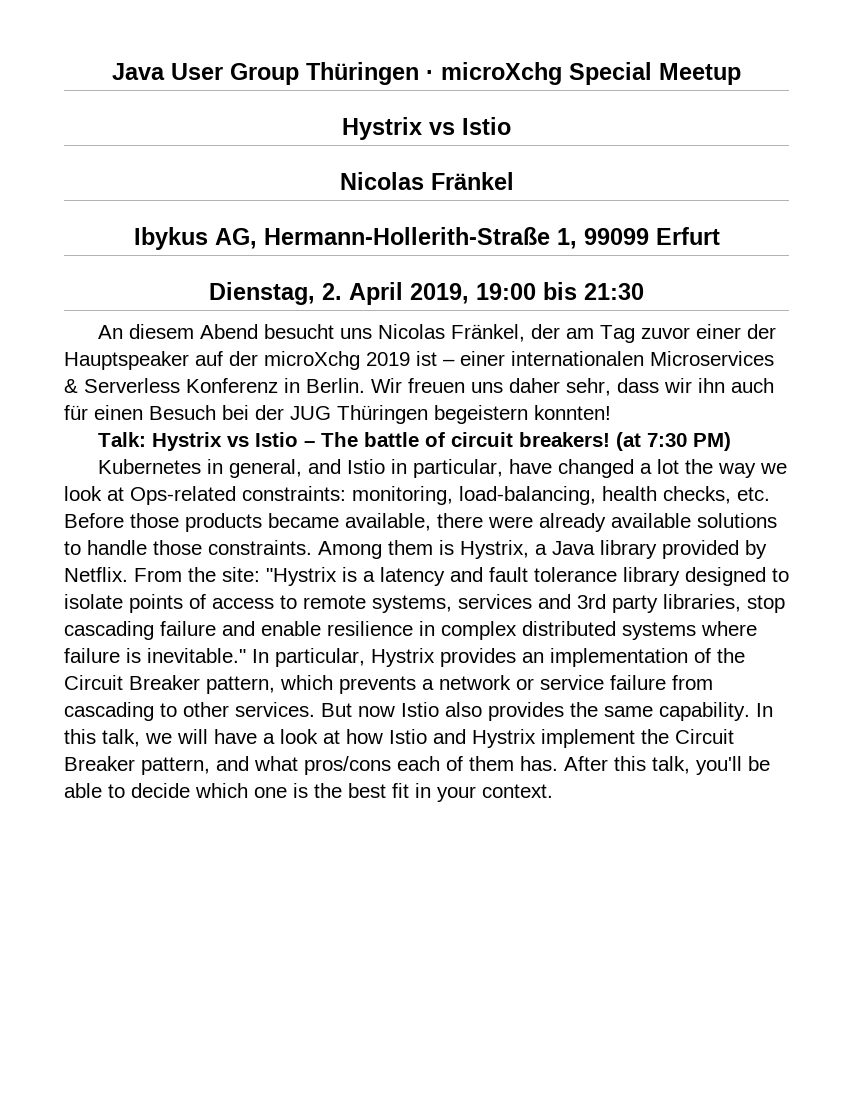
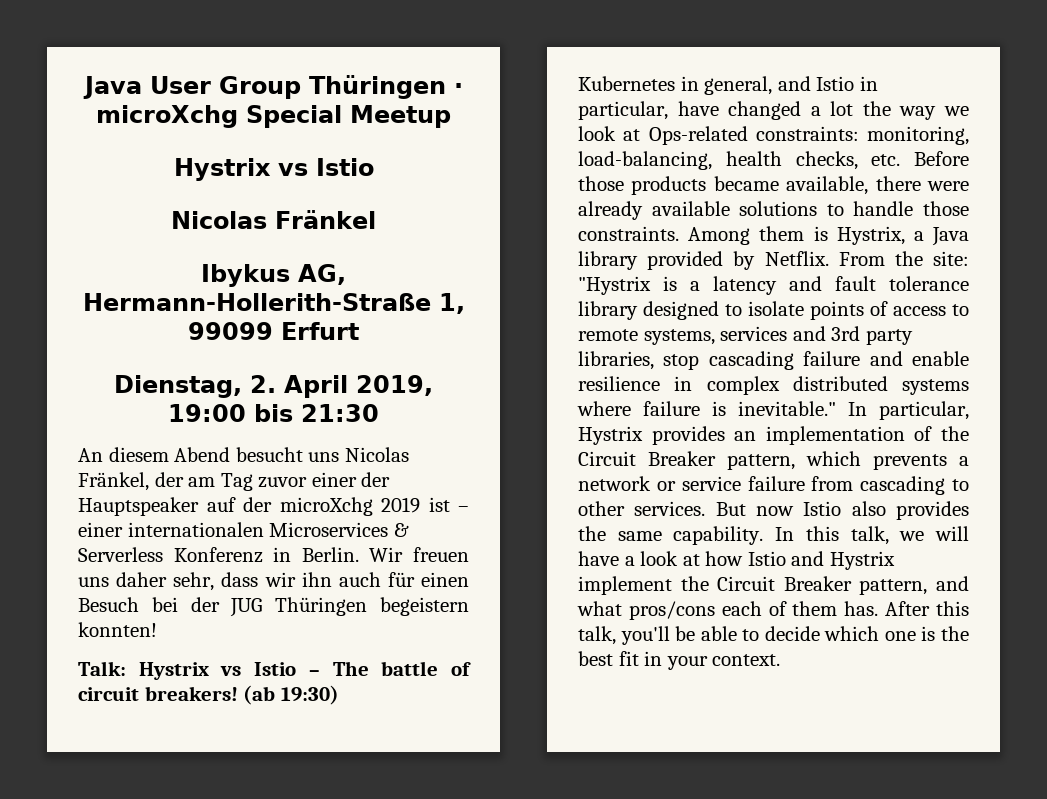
- (at 7:30 PM)
+ (ab 19:30)

